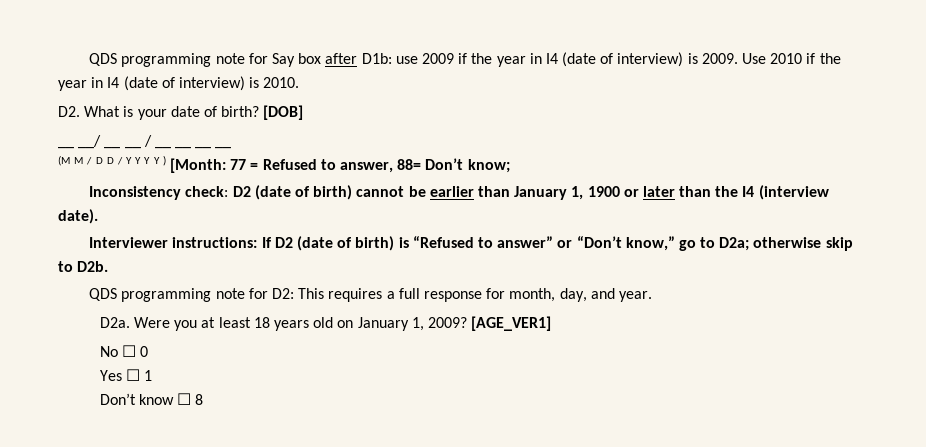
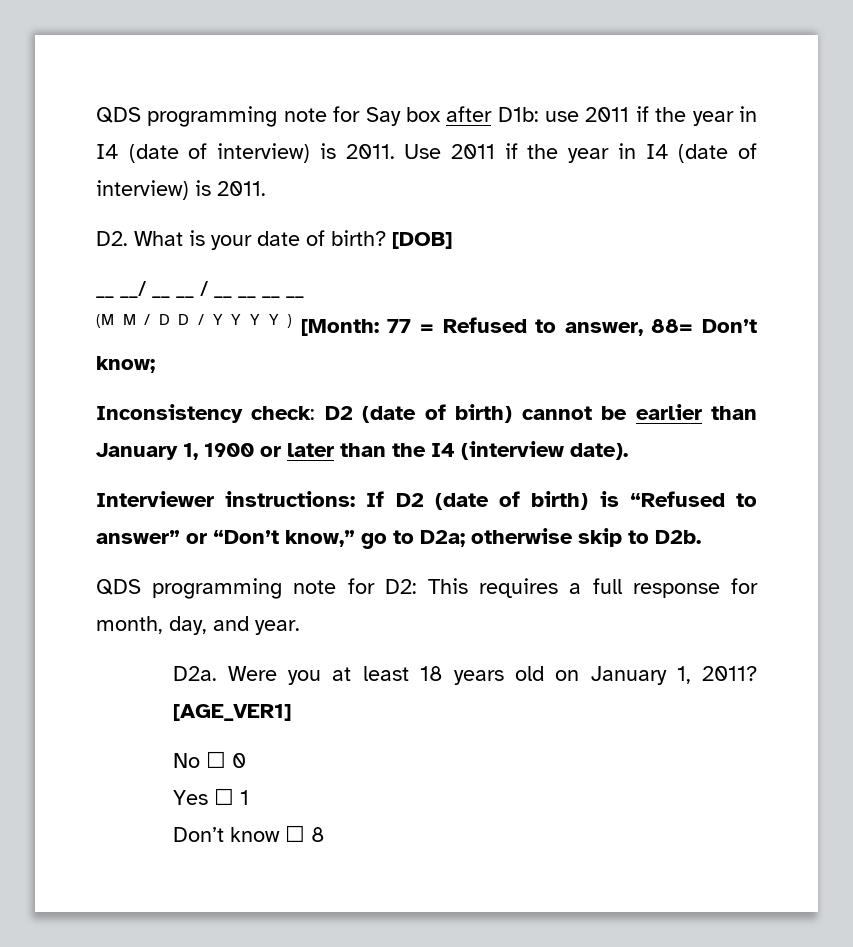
- QDS programming note for Say box after D1b: use 2009 if the year in I4 (date of interview) is 2009. Use 2010 if the year in I4 (date of interview) is 2010.
+ QDS programming note for Say box after D1b: use 2011 if the year in I4 (date of interview) is 2011. Use 2011 if the year in I4 (date of interview) is 2011.
- D2a. Were you at least 18 years old on January 1, 2009?
+ D2a. Were you at least 18 years old on January 1, 2011?

